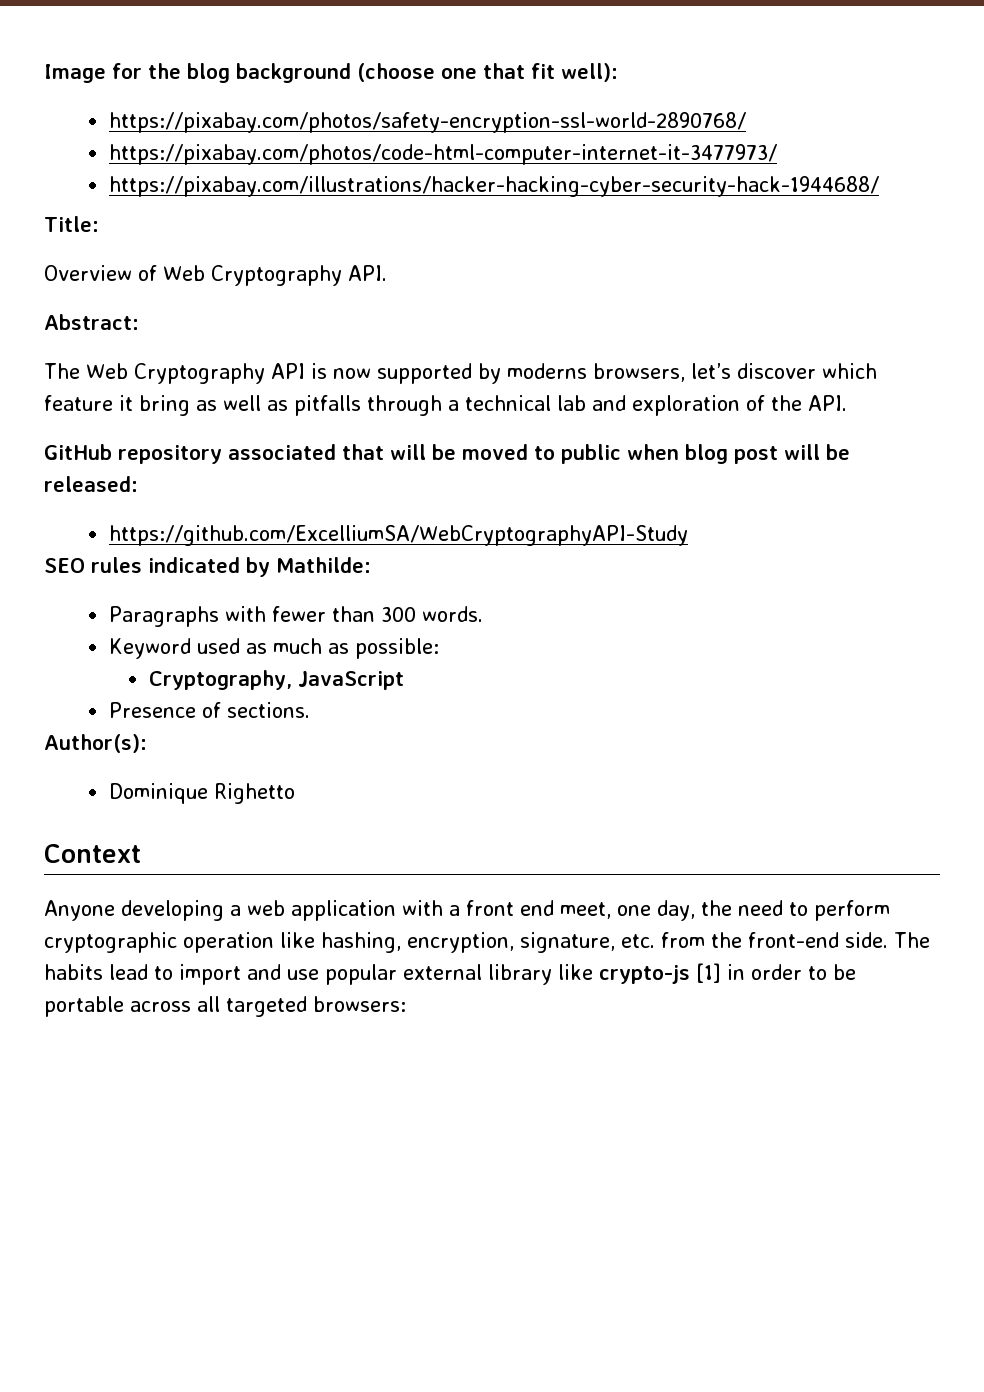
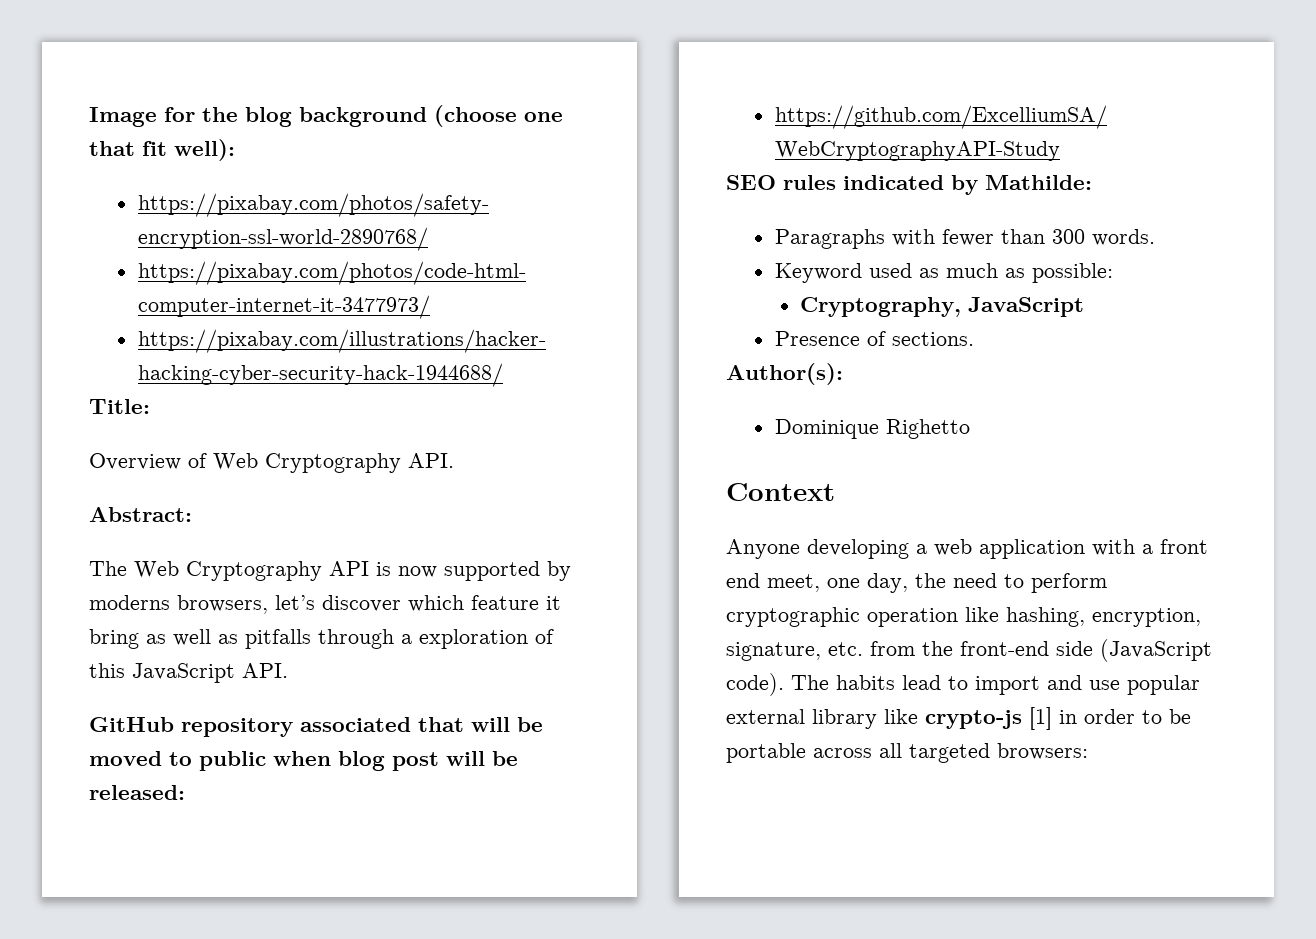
- The Web Cryptography API is now supported by moderns browsers, let’s discover which feature it bring as well as pitfalls through a technical lab and exploration of the API.
+ The Web Cryptography API is now supported by moderns browsers, let’s discover which feature it bring as well as pitfalls through a exploration of this JavaScript API.
- Anyone developing a web application with a front end meet, one day, the need to perform cryptographic operation like hashing, encryption, signature, etc. from the front-end side.
+ Anyone developing a web application with a front end meet, one day, the need to perform cryptographic operation like hashing, encryption, signature, etc. from the front-end side (JavaScript code).

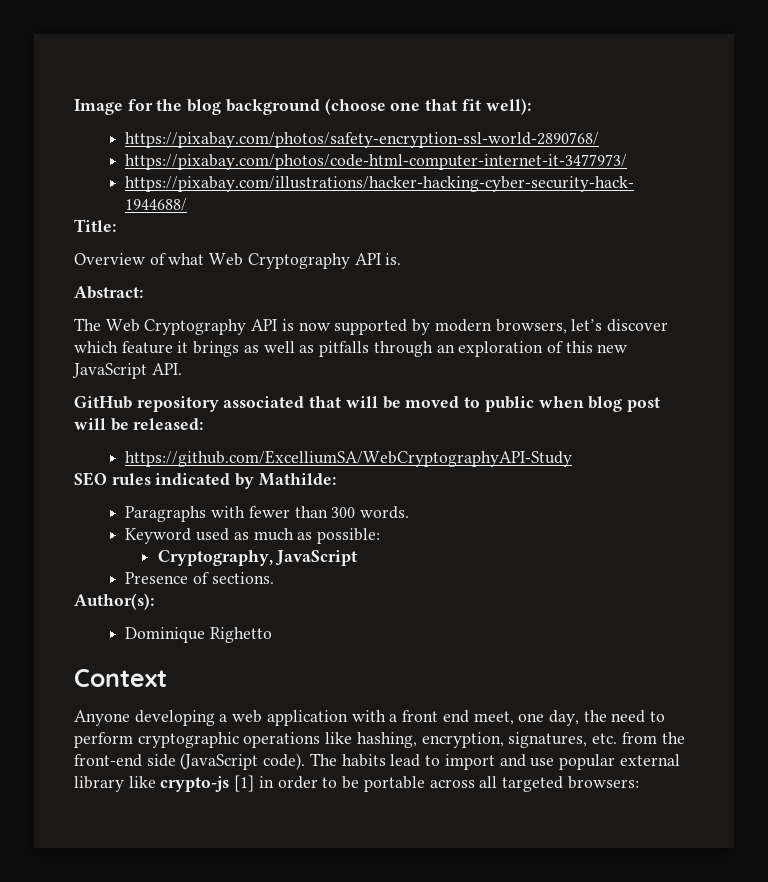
- Overview of Web Cryptography API.
+ Overview of what Web Cryptography API is.
- The Web Cryptography API is now supported by moderns browsers, let’s discover which feature it bring as well as pitfalls through a exploration of this JavaScript API.
+ The Web Cryptography API is now supported by modern browsers, let’s discover which feature it brings as well as pitfalls through an exploration of this new JavaScript API.
- Anyone developing a web application with a front end meet, one day, the need to perform cryptographic operation like hashing, encryption, signature, etc. from the front-end side (JavaScript code).
+ Anyone developing a web application with a front end meet, one day, the need to perform cryptographic operations like hashing, encryption, signatures, etc. from the front-end side (JavaScript code).

